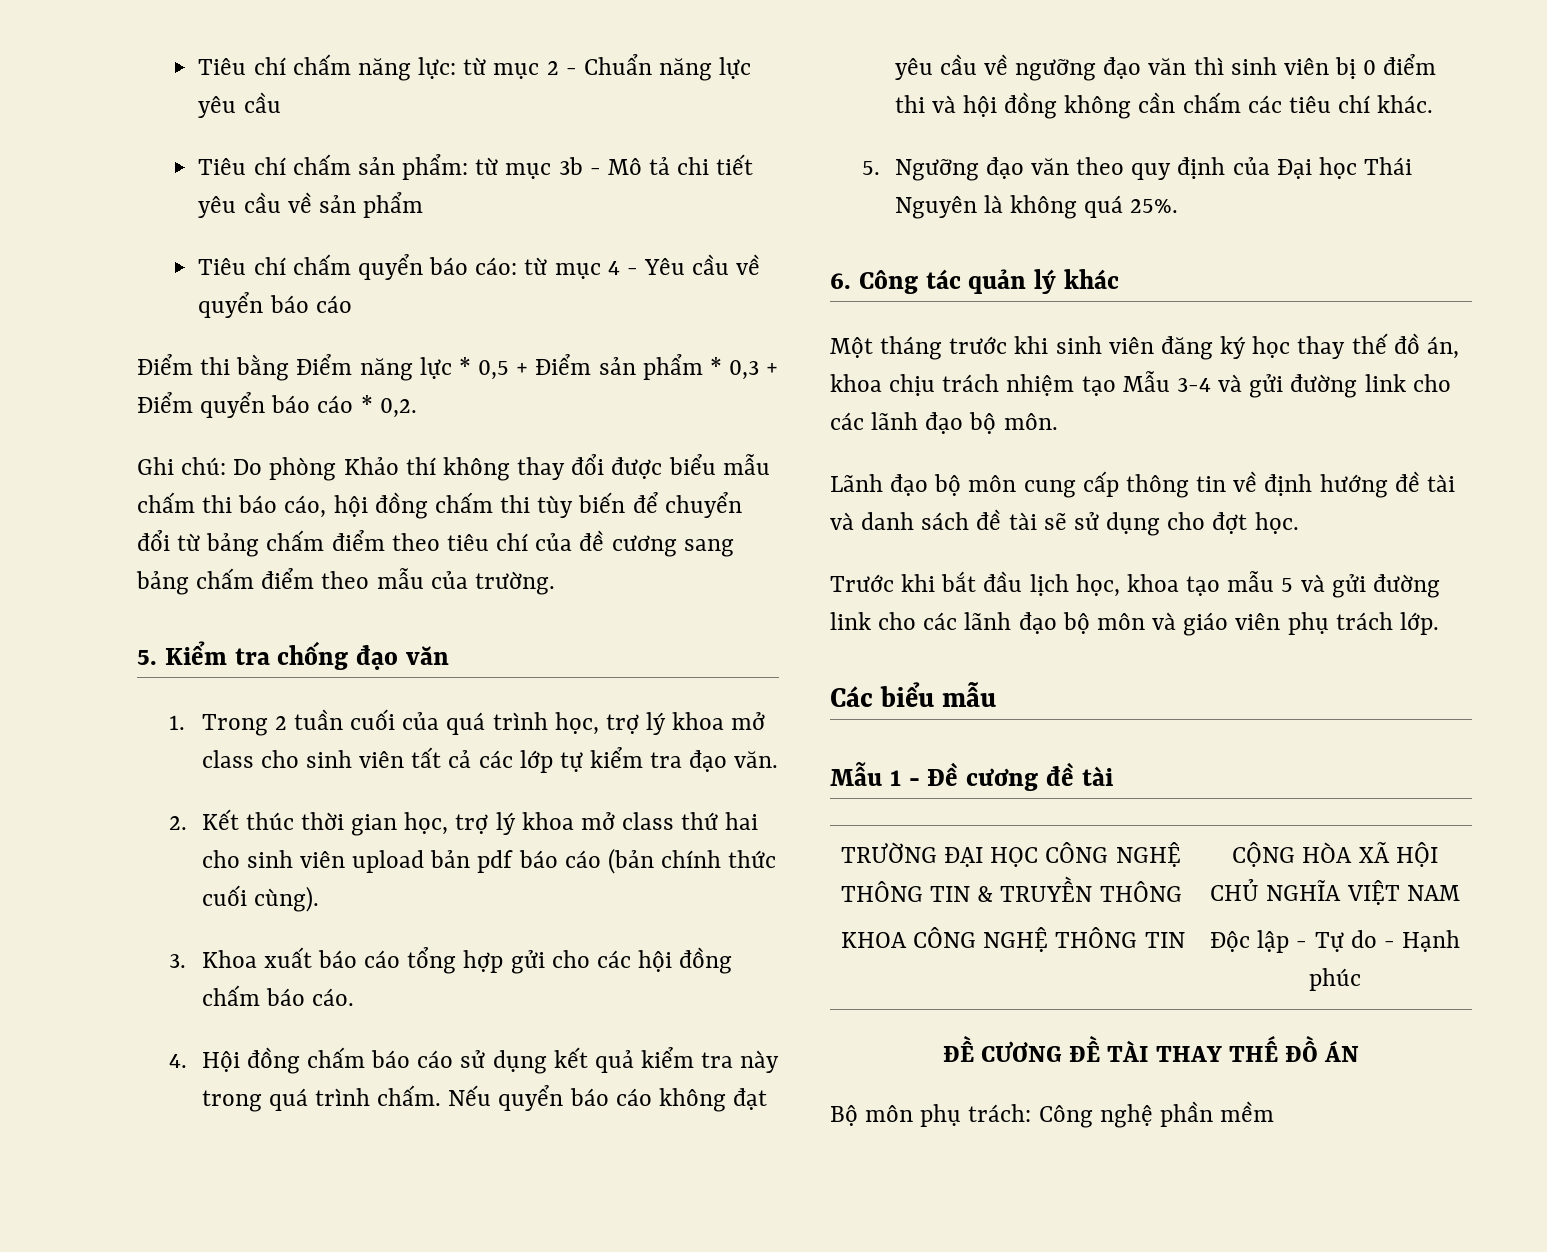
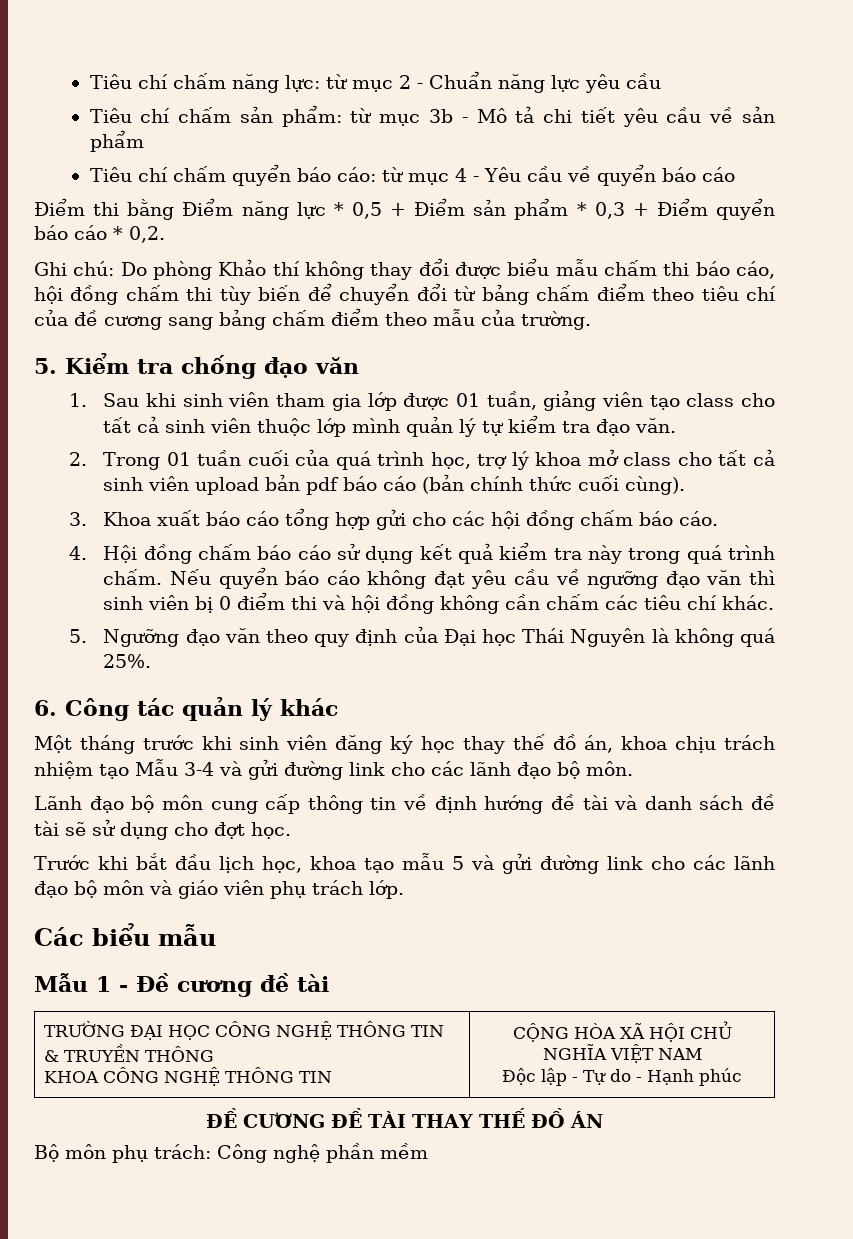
- 1. Trong 2 tuần cuối của quá trình học, trợ lý khoa mở class cho sinh viên tất cả các lớp tự kiểm tra đạo văn.
- 2. Kết thúc thời gian học, trợ lý khoa mở class thứ hai cho sinh viên upload bản pdf báo cáo (bản chính thức cuối cùng).
+ 1. Sau khi sinh viên tham gia lớp được 01 tuần, giảng viên tạo class cho tất cả sinh viên thuộc lớp mình quản lý tự kiểm tra đạo văn.
+ 2. Trong 01 tuần cuối của quá trình học, trợ lý khoa mở class cho tất cả sinh viên upload bản pdf báo cáo (bản chính thức cuối cùng).

